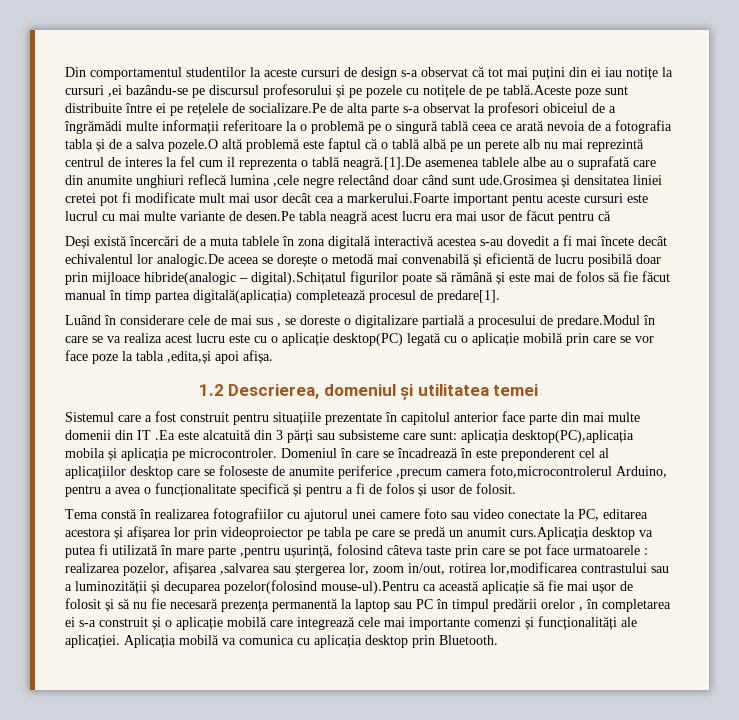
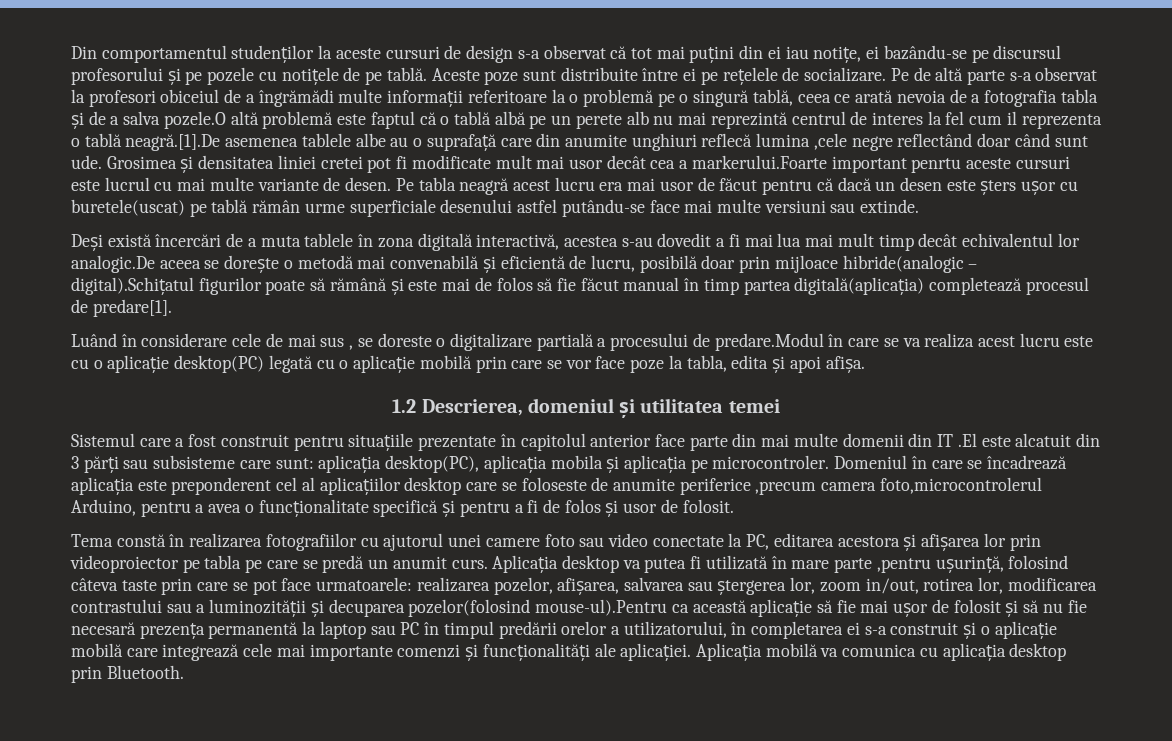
- Din comportamentul studentilor la aceste cursuri de design s-a observat că tot mai puțini din ei iau notițe la cursuri ,ei bazându-se pe discursul profesorului și pe pozele cu notițele de pe tablă.Aceste poze sunt distribuite între ei pe rețelele de socializare.Pe de alta parte s-a observat la profesori obiceiul de a îngrămădi multe informații referitoare la o problemă pe o singură tablă ceea ce arată nevoia de a fotografia tabla și de a salva pozele.O altă problemă este faptul că o tablă albă pe un perete alb nu mai reprezintă centrul de interes la fel cum il reprezenta o tablă neagră.[1].De asemenea tablele albe au o suprafată care din anumite unghiuri reflecă lumina ,cele negre relectând doar când sunt ude.Grosimea și densitatea liniei cretei pot fi modificate mult mai usor decât cea a markerului.Foarte important pentu aceste cursuri este lucrul cu mai multe variante de desen.Pe tabla neagră acest lucru era mai usor de făcut pentru că
+ Din comportamentul studenților la aceste cursuri de design s-a observat că tot mai puțini din ei iau notițe, ei bazându-se pe discursul profesorului și pe pozele cu notițele de pe tablă. Aceste poze sunt distribuite între ei pe rețelele de socializare. Pe de altă parte s-a observat la profesori obiceiul de a îngrămădi multe informații referitoare la o problemă pe o singură tablă, ceea ce arată nevoia de a fotografia tabla și de a salva pozele.O altă problemă este faptul că o tablă albă pe un perete alb nu mai reprezintă centrul de interes la fel cum il reprezenta o tablă neagră.[1].De asemenea tablele albe au o suprafață care din anumite unghiuri reflecă lumina ,cele negre reflectând doar când sunt ude. Grosimea și densitatea liniei cretei pot fi modificate mult mai usor decât cea a markerului.Foarte important penrtu aceste cursuri este lucrul cu mai multe variante de desen. Pe tabla neagră acest lucru era mai usor de făcut pentru că dacă un desen este șters ușor cu buretele(uscat) pe tablă rămân urme superficiale desenului astfel putându-se face mai multe versiuni sau extinde.
- Deși există încercări de a muta tablele în zona digitală interactivă acestea s-au dovedit a fi mai încete decât echivalentul lor analogic.De aceea se dorește o metodă mai convenabilă și eficientă de lucru posibilă doar prin mijloace hibride(analogic – digital).Schițatul figurilor poate să rămână și este mai de folos să fie făcut manual în timp partea digitală(aplicația) completează procesul de predare[1].
+ Deși există încercări de a muta tablele în zona digitală interactivă, acestea s-au dovedit a fi mai lua mai mult timp decât echivalentul lor analogic.De aceea se dorește o metodă mai convenabilă și eficientă de lucru, posibilă doar prin mijloace hibride(analogic – digital).Schițatul figurilor poate să rămână și este mai de folos să fie făcut manual în timp partea digitală(aplicația) completează procesul de predare[1].
- Luând în considerare cele de mai sus , se doreste o digitalizare partială a procesului de predare.Modul în care se va realiza acest lucru este cu o aplicație desktop(PC) legată cu o aplicație mobilă prin care se vor face poze la tabla ,edita,și apoi afișa.
+ Luând în considerare cele de mai sus , se doreste o digitalizare partială a procesului de predare.Modul în care se va realiza acest lucru este cu o aplicație desktop(PC) legată cu o aplicație mobilă prin care se vor face poze la tabla, edita și apoi afișa.
- Sistemul care a fost construit pentru situațiile prezentate în capitolul anterior face parte din mai multe domenii din IT .Ea este alcatuită din 3 părți sau subsisteme care sunt: aplicația desktop(PC),aplicația mobila și aplicația pe microcontroler.
+ Sistemul care a fost construit pentru situațiile prezentate în capitolul anterior face parte din mai multe domenii din IT .El este alcatuit din 3 părți sau subsisteme care sunt: aplicația desktop(PC), aplicația mobila și aplicația pe microcontroler.
- Domeniul în care se încadrează în este preponderent cel al aplicațiilor desktop care se foloseste de anumite periferice ,precum camera foto,microcontrolerul Arduino, pentru a avea o funcționalitate specifică și pentru a fi de folos și usor de folosit.
+ Domeniul în care se încadrează aplicația este preponderent cel al aplicațiilor desktop care se foloseste de anumite periferice ,precum camera foto,microcontrolerul Arduino, pentru a avea o funcționalitate specifică și pentru a fi de folos și usor de folosit.
- Tema constă în realizarea fotografiilor cu ajutorul unei camere foto sau video conectate la PC, editarea acestora și afișarea lor prin videoproiector pe tabla pe care se predă un anumit curs.Aplicația desktop va putea fi utilizată în mare parte ,pentru ușurință, folosind câteva taste prin care se pot face urmatoarele : realizarea pozelor, afișarea ,salvarea sau ștergerea lor, zoom in/out, rotirea lor,modificarea contrastului sau a luminozității și decuparea pozelor(folosind mouse-ul).Pentru ca această aplicație să fie mai ușor de folosit și să nu fie necesară prezența permanentă la laptop sau PC în timpul predării orelor , în completarea ei s-a construit și o aplicație mobilă care integrează cele mai importante comenzi și funcționalități ale aplicației.
+ Tema constă în realizarea fotografiilor cu ajutorul unei camere foto sau video conectate la PC, editarea acestora și afișarea lor prin videoproiector pe tabla pe care se predă un anumit curs. Aplicația desktop va putea fi utilizată în mare parte ,pentru ușurință, folosind câteva taste prin care se pot face urmatoarele: realizarea pozelor, afișarea, salvarea sau ștergerea lor, zoom in/out, rotirea lor, modificarea contrastului sau a luminozității și decuparea pozelor(folosind mouse-ul).Pentru ca această aplicație să fie mai ușor de folosit și să nu fie necesară prezența permanentă la laptop sau PC în timpul predării orelor a utilizatorului, în completarea ei s-a construit și o aplicație mobilă care integrează cele mai importante comenzi și funcționalități ale aplicației.

